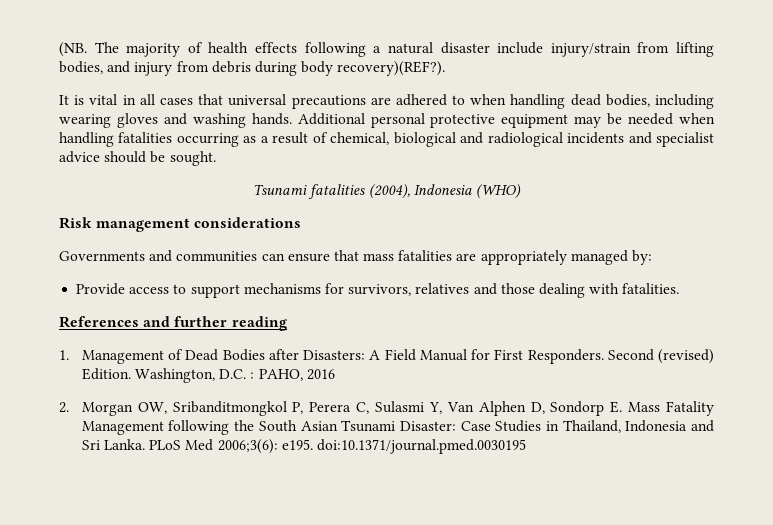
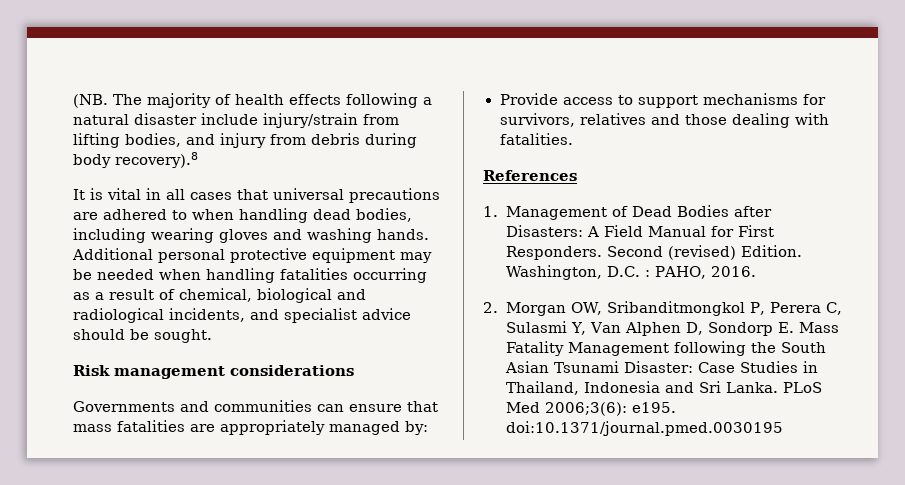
- (NB. The majority of health effects following a natural disaster include injury/strain from lifting bodies, and injury from debris during body recovery)(REF?).
+ (NB. The majority of health effects following a natural disaster include injury/strain from lifting bodies, and injury from debris during body recovery).8
- Additional personal protective equipment may be needed when handling fatalities occurring as a result of chemical, biological and radiological incidents and specialist advice should be sought.
+ Additional personal protective equipment may be needed when handling fatalities occurring as a result of chemical, biological and radiological incidents, and specialist advice should be sought.
- Tsunami fatalities (2004), Indonesia (WHO)
- References and further reading
+ References
- Washington, D.C. : PAHO, 2016
+ Washington, D.C. : PAHO, 2016.

